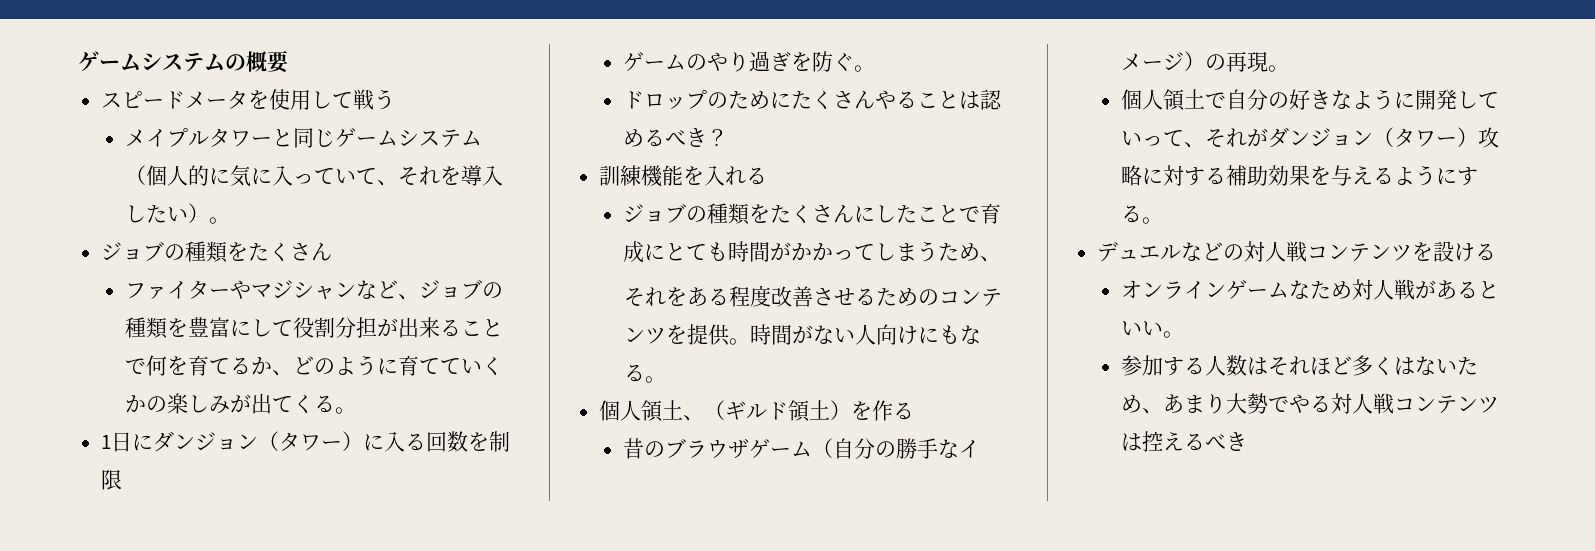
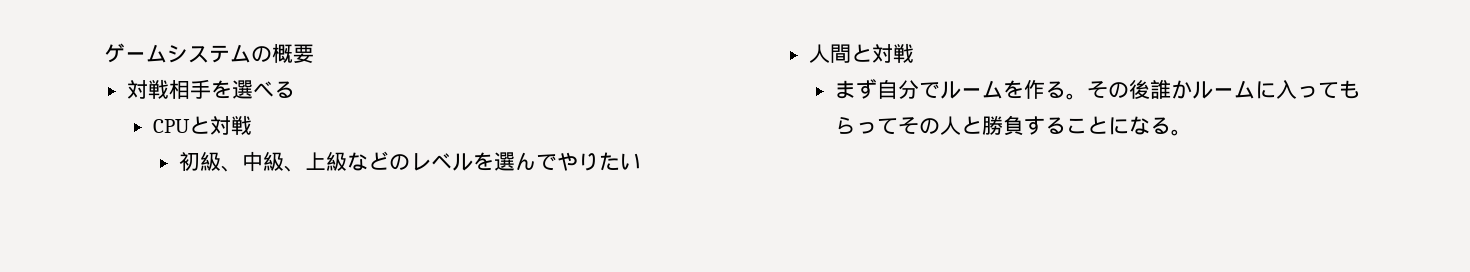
- スピードメータを使用して戦う
- メイプルタワーと同じゲームシステム（個人的に気に入っていて、それを導入したい）。
- ジョブの種類をたくさん
- ファイターやマジシャンなど、ジョブの種類を豊富にして役割分担が出来ることで何を育てるか、どのように育てていくかの楽しみが出てくる。
- 1日にダンジョン（タワー）に入る回数を制限
- ゲームのやり過ぎを防ぐ。
- ドロップのためにたくさんやることは認めるべき？
- 訓練機能を入れる
- ジョブの種類をたくさんにしたことで育成にとても時間がかかってしまうため、
- それをある程度改善させるためのコンテンツを提供。時間がない人向けにもなる。
- 個人領土、（ギルド領土）を作る
- 昔のブラウザゲーム（自分の勝手なイメージ）の再現。
- 個人領土で自分の好きなように開発していって、それがダンジョン（タワー）攻略に対する補助効果を与えるようにする。
- デュエルなどの対人戦コンテンツを設ける
- オンラインゲームなため対人戦があるといい。
- 参加する人数はそれほど多くはないため、あまり大勢でやる対人戦コンテンツは控えるべき
+ 対戦相手を選べる
+ CPUと対戦
+ 初級、中級、上級などのレベルを選んでやりたい
+ 人間と対戦
+ まず自分でルームを作る。その後誰かルームに入ってもらってその人と勝負することになる。

